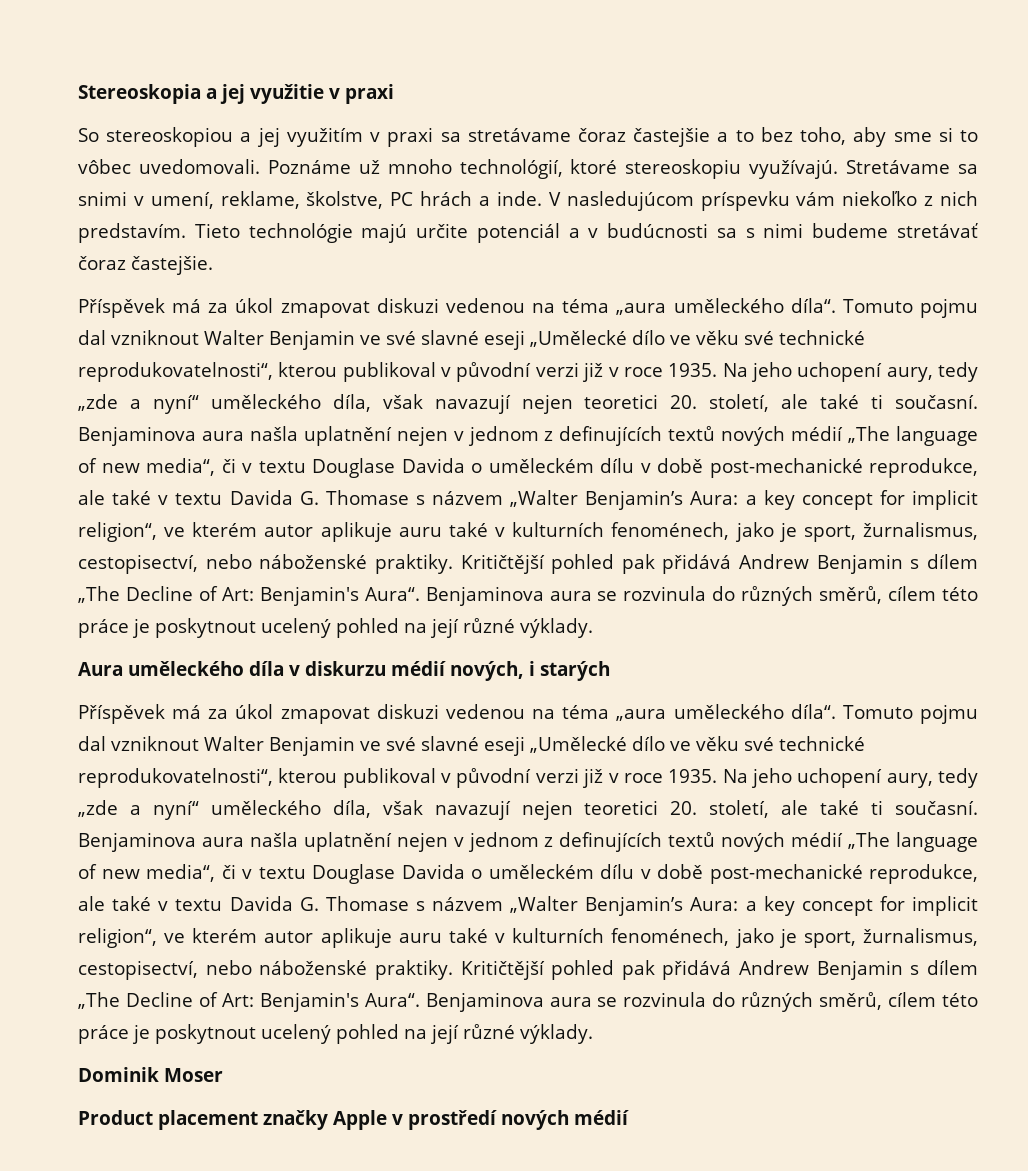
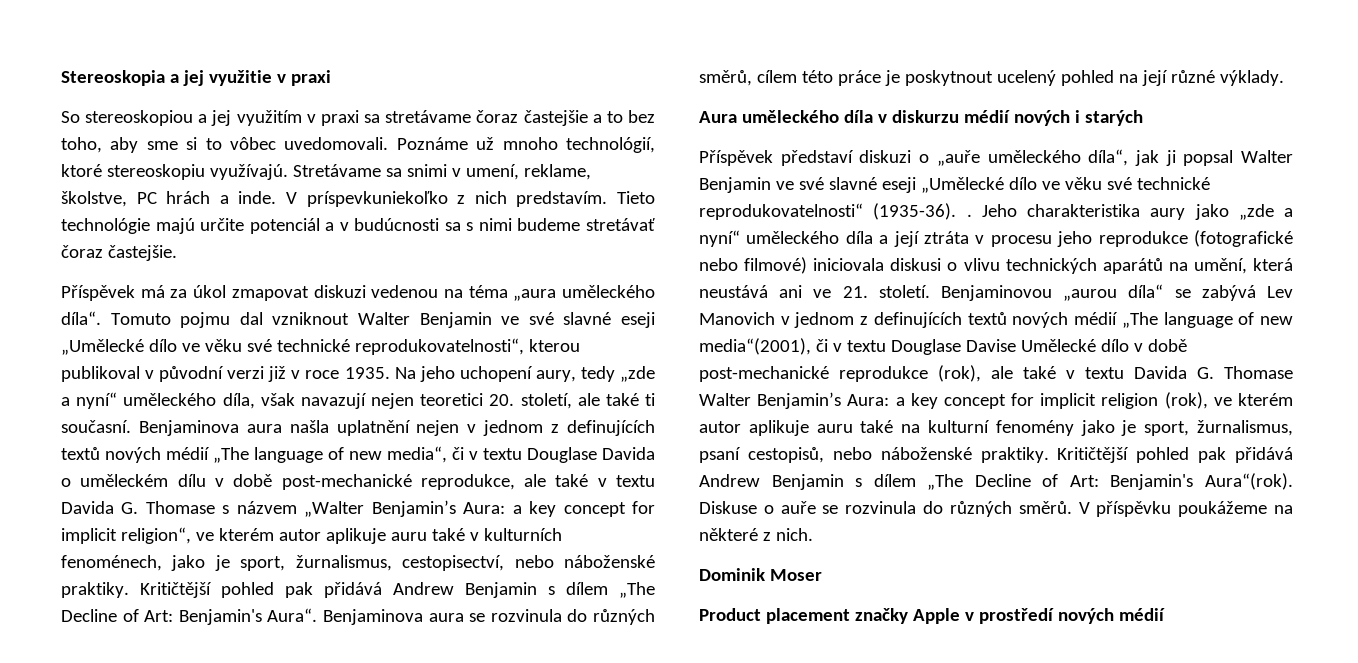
- V nasledujúcom príspevku vám niekoľko z nich predstavím.
+ V príspevkuniekoľko z nich predstavím.
- Aura uměleckého díla v diskurzu médií nových, i starých
- Příspěvek má za úkol zmapovat diskuzi vedenou na téma „aura uměleckého díla“. Tomuto pojmu dal vzniknout Walter Benjamin ve své slavné eseji „Umělecké dílo ve věku své technické reprodukovatelnosti“, kterou publikoval v původní verzi již v roce 1935. Na jeho uchopení aury, tedy „zde a nyní“ uměleckého díla, však navazují nejen teoretici 20. století, ale také ti současní. Benjaminova aura našla uplatnění nejen v jednom z definujících textů nových médií „The language of new media“, či v textu Douglase Davida o uměleckém dílu v době post-mechanické reprodukce, ale také v textu Davida G. Thomase s názvem „Walter Benjamin’s Aura: a key concept for implicit religion“, ve kterém autor aplikuje auru také v kulturních fenoménech, jako je sport, žurnalismus, cestopisectví, nebo náboženské praktiky. Kritičtější pohled pak přidává Andrew Benjamin s dílem „The Decline of Art: Benjamin's Aura“. Benjaminova aura se rozvinula do různých směrů, cílem této práce je poskytnout ucelený pohled na její různé výklady.
+ Aura uměleckého díla v diskurzu médií nových i starých
+ Příspěvek představí diskuzi o „auře uměleckého díla“, jak ji popsal Walter Benjamin ve své slavné eseji „Umělecké dílo ve věku své technické reprodukovatelnosti“ (1935-36). . Jeho charakteristika aury jako „zde a nyní“ uměleckého díla a její ztráta v procesu jeho reprodukce (fotografické nebo filmové) iniciovala diskusi o vlivu technických aparátů na umění, která neustává ani ve 21. století. Benjaminovou „aurou díla“ se zabývá Lev Manovich v jednom z definujících textů nových médií „The language of new media“(2001), či v textu Douglase Davise Umělecké dílo v době post-mechanické reprodukce (rok), ale také v textu Davida G. Thomase Walter Benjamin’s Aura: a key concept for implicit religion (rok), ve kterém autor aplikuje auru také na kulturní fenomény jako je sport, žurnalismus, psaní cestopisů, nebo náboženské praktiky. Kritičtější pohled pak přidává Andrew Benjamin s dílem „The Decline of Art: Benjamin's Aura“(rok). Diskuse o auře se rozvinula do různých směrů. V příspěvku poukážeme na některé z nich.

